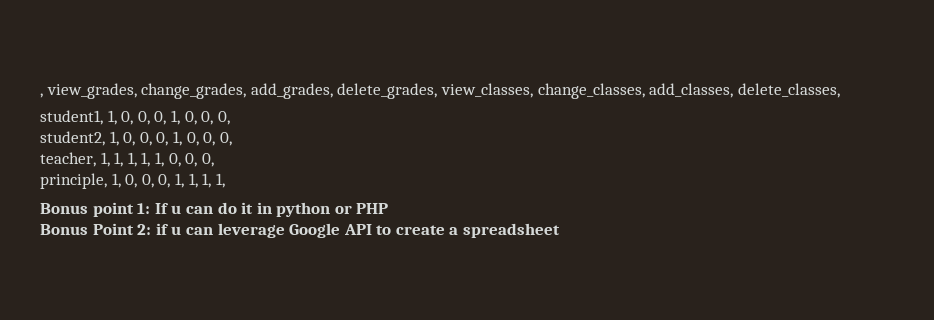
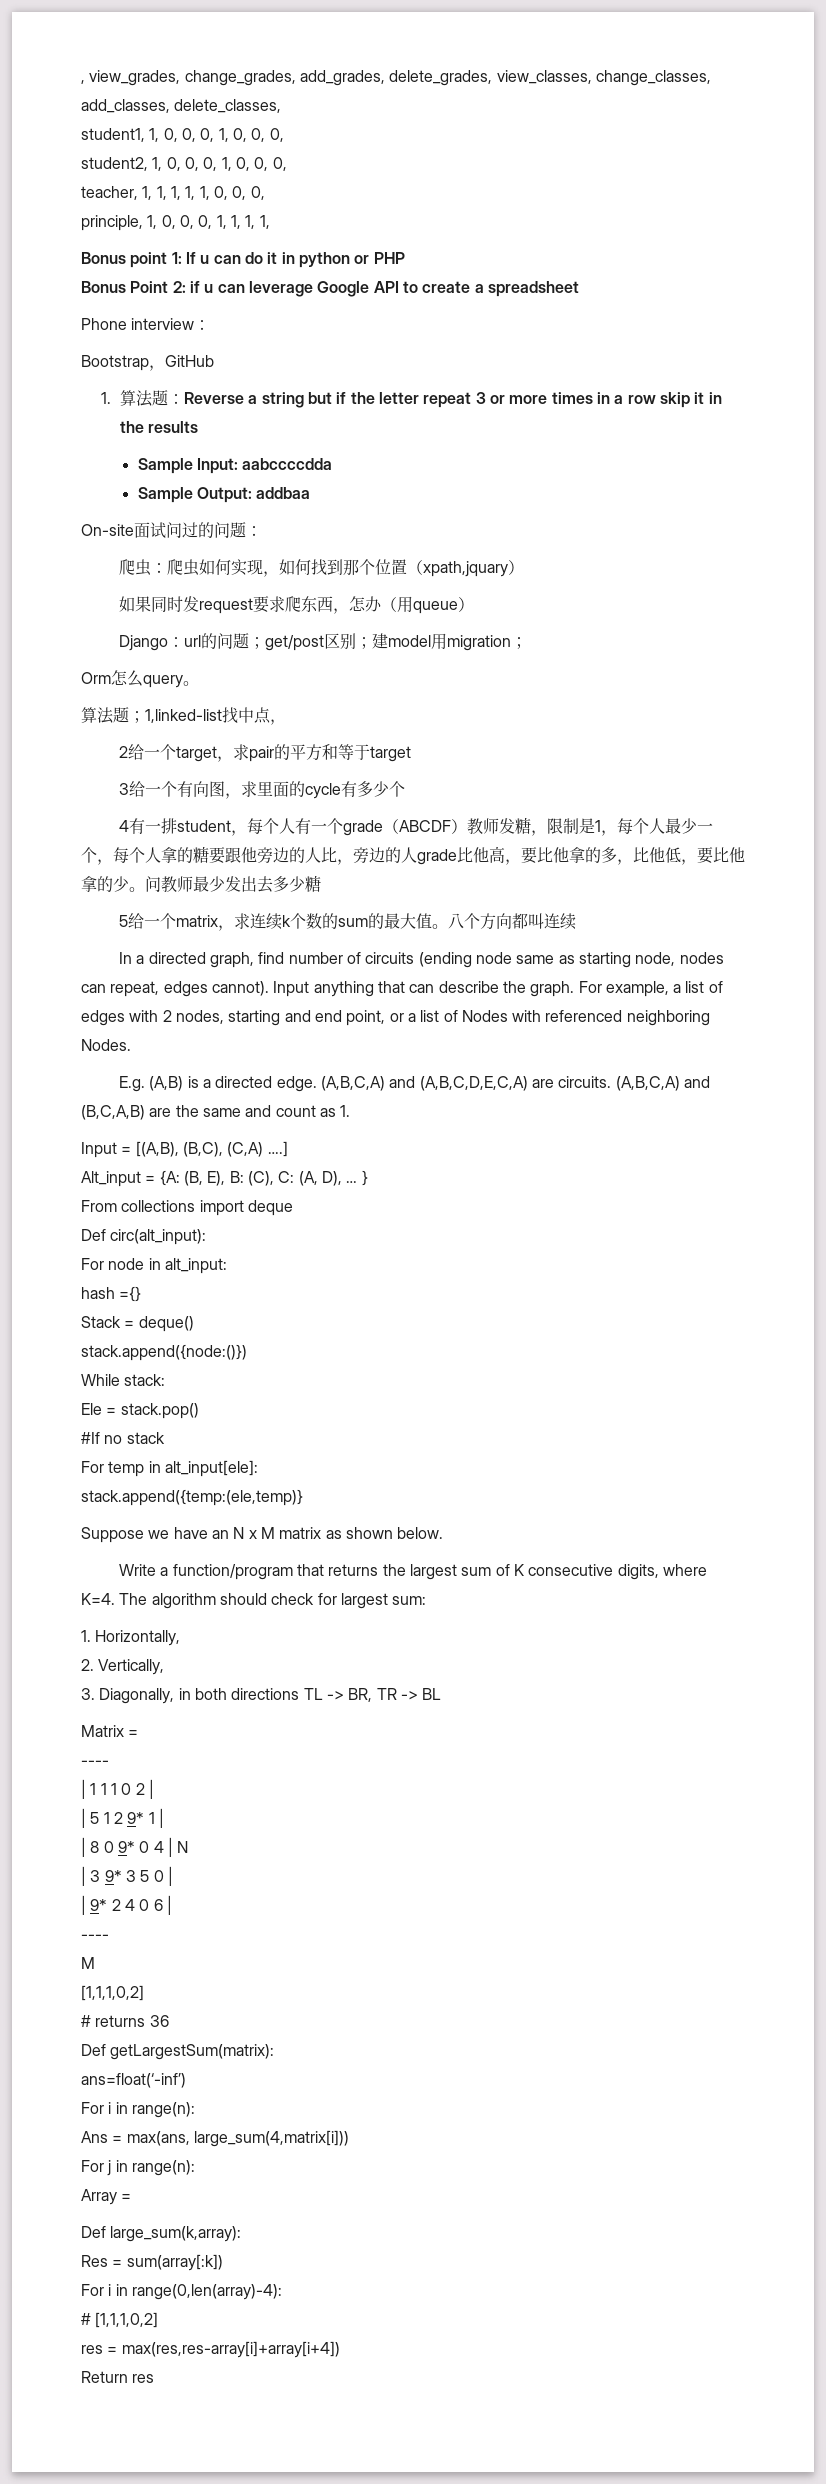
+ Phone interview：
+ Bootstrap，GitHub
+ 1.算法题：Reverse a string but if the letter repeat 3 or more times in a row skip it in the results
+ Sample Input: aabccccdda
+ Sample Output: addbaa
+ On-site面试问过的问题：
+ 爬虫：爬虫如何实现，如何找到那个位置（xpath,jquary）
+ 如果同时发request要求爬东西，怎办（用queue）
+ Django：url的问题；get/post区别；建model用migration；
+ Orm怎么query。
+ 算法题；1,linked-list找中点，
+ 2给一个target，求pair的平方和等于target
+ 3给一个有向图，求里面的cycle有多少个
+ 4有一排student，每个人有一个grade（ABCDF）教师发糖，限制是1，每个人最少一个，每个人拿的糖要跟他旁边的人比，旁边的人grade比他高，要比他拿的多，比他低，要比他拿的少。问教师最少发出去多少糖
+ 5给一个matrix，求连续k个数的sum的最大值。八个方向都叫连续
+ In a directed graph, find number of circuits (ending node same as starting node, nodes can repeat, edges cannot). Input anything that can describe the graph. For example, a list of edges with 2 nodes, starting and end point, or a list of Nodes with referenced neighboring Nodes.
+ E.g. (A,B) is a directed edge. (A,B,C,A) and (A,B,C,D,E,C,A) are circuits. (A,B,C,A) and (B,C,A,B) are the same and count as 1.
+ Input = [(A,B), (B,C), (C,A) ….]
+ Alt_input = {A: (B, E), B: (C), C: (A, D), … }
+ From collections import deque
+ Def circ(alt_input):
+ For node in alt_input:
+ hash ={}
+ Stack = deque()
+ stack.append({node:()})
+ While stack:
+ Ele = stack.pop()
+ #If no stack
+ For temp in alt_input[ele]:
+ stack.append({temp:(ele,temp)}
+ Suppose we have an N x M matrix as shown below.
+ Write a function/program that returns the largest sum of K consecutive digits, where K=4. The algorithm should check for largest sum:
+ 1. Horizontally,
+ 2. Vertically,
+ 3. Diagonally, in both directions TL -> BR, TR -> BL
+ Matrix =
+ ----
+ | 1 1 1 0 2 |
+ | 5 1 2 9* 1 |
+ | 8 0 9* 0 4 | N
+ | 3 9* 3 5 0 |
+ | 9* 2 4 0 6 |
+ ----
+ M
+ [1,1,1,0,2]
+ # returns 36
+ Def getLargestSum(matrix):
+ ans=float(‘-inf’)
+ For i in range(n):
+ Ans = max(ans, large_sum(4,matrix[i]))
+ For j in range(n):
+ Array =
+ Def large_sum(k,array):
+ Res = sum(array[:k])
+ For i in range(0,len(array)-4):
+ # [1,1,1,0,2]
+ res = max(res,res-array[i]+array[i+4])
+ Return res

